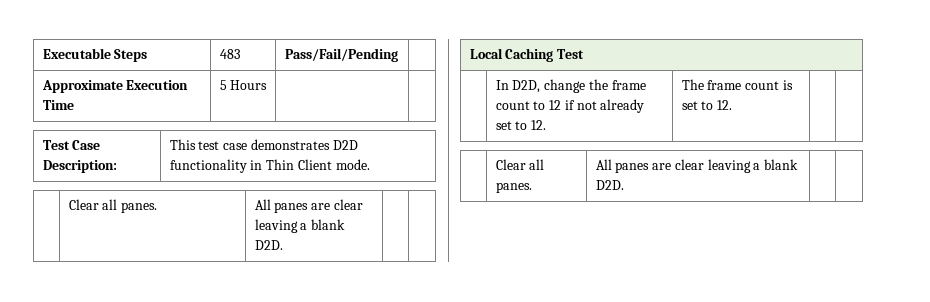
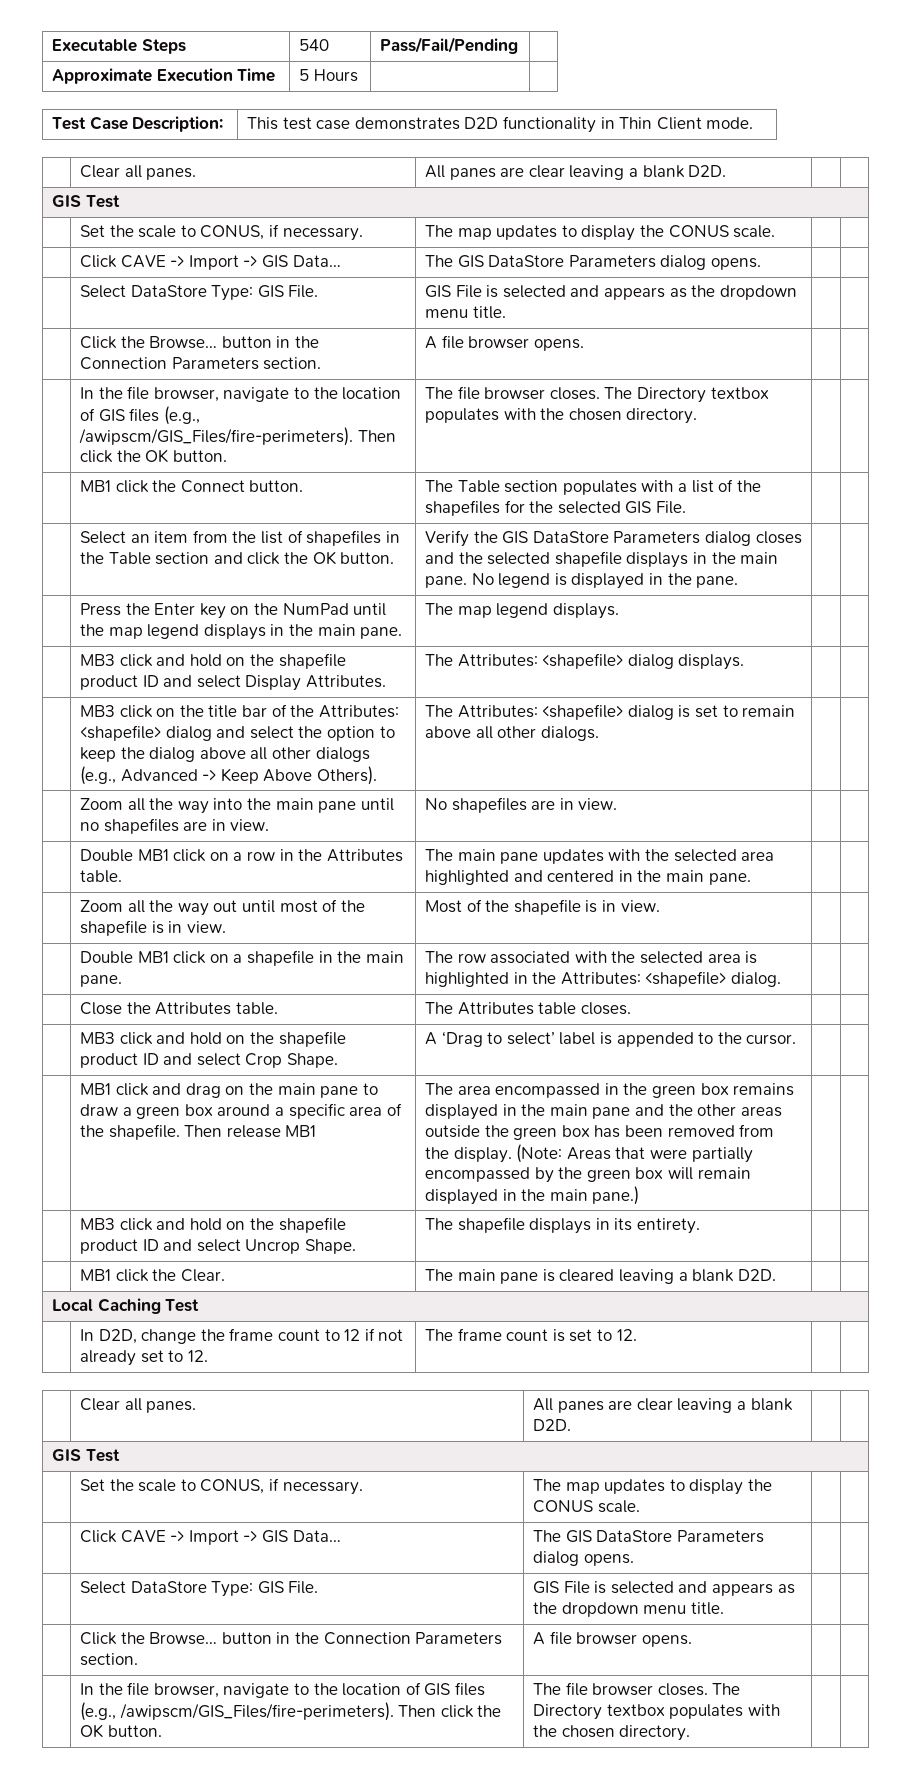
- Executable Steps | 483 | Pass/Fail/Pending |
+ Executable Steps | 540 | Pass/Fail/Pending |
  Test Case Description: | This test case demonstrates D2D functionality in Thin Client mode.
  | Clear all panes. | All panes are clear leaving a blank D2D. | |
+ GIS Test
+ | Set the scale to CONUS, if necessary. | The map updates to display the CONUS scale. | |
+ | Click CAVE -> Import -> GIS Data… | The GIS DataStore Parameters dialog opens. | |
+ | Select DataStore Type: GIS File. | GIS File is selected and appears as the dropdown menu title. | |
+ | Click the Browse… button in the Connection Parameters section. | A file browser opens. | |
+ | In the file browser, navigate to the location of GIS files (e.g., /awipscm/GIS_Files/fire-perimeters). Then click the OK button. | The file browser closes. The Directory textbox populates with the chosen directory. | |
+ | MB1 click the Connect button. | The Table section populates with a list of the shapefiles for the selected GIS File. | |
+ | Select an item from the list of shapefiles in the Table section and click the OK button. | Verify the GIS DataStore Parameters dialog closes and the selected shapefile displays in the main pane. No legend is displayed in the pane. | |
+ | Press the Enter key on the NumPad until the map legend displays in the main pane. | The map legend displays. | |
+ | MB3 click and hold on the shapefile product ID and select Display Attributes. | The Attributes: <shapefile> dialog displays. | |
+ | MB3 click on the title bar of the Attributes: <shapefile> dialog and select the option to keep the dialog above all other dialogs (e.g., Advanced -> Keep Above Others). | The Attributes: <shapefile> dialog is set to remain above all other dialogs. | |
+ | Zoom all the way into the main pane until no shapefiles are in view. | No shapefiles are in view. | |
+ | Double MB1 click on a row in the Attributes table. | The main pane updates with the selected area highlighted and centered in the main pane. | |
+ | Zoom all the way out until most of the shapefile is in view. | Most of the shapefile is in view. | |
+ | Double MB1 click on a shapefile in the main pane. | The row associated with the selected area is highlighted in the Attributes: <shapefile> dialog. | |
+ | Close the Attributes table. | The Attributes table closes. | |
+ | MB3 click and hold on the shapefile product ID and select Crop Shape. | A ‘Drag to select’ label is appended to the cursor. | |
+ | MB1 click and drag on the main pane to draw a green box around a specific area of the shapefile. Then release MB1 | The area encompassed in the green box remains displayed in the main pane and the other areas outside the green box has been removed from the display. (Note: Areas that were partially encompassed by the green box will remain displayed in the main pane.) | |
+ | MB3 click and hold on the shapefile product ID and select Uncrop Shape. | The shapefile displays in its entirety. | |
+ | MB1 click the Clear. | The main pane is cleared leaving a blank D2D. | |
  | In D2D, change the frame count to 12 if not already set to 12. | The frame count is set to 12. | |
  | Clear all panes. | All panes are clear leaving a blank D2D. | |
+ GIS Test
+ | Set the scale to CONUS, if necessary. | The map updates to display the CONUS scale. | |
+ | Click CAVE -> Import -> GIS Data… | The GIS DataStore Parameters dialog opens. | |
+ | Select DataStore Type: GIS File. | GIS File is selected and appears as the dropdown menu title. | |
+ | Click the Browse… button in the Connection Parameters section. | A file browser opens. | |
+ | In the file browser, navigate to the location of GIS files (e.g., /awipscm/GIS_Files/fire-perimeters). Then click the OK button. | The file browser closes. The Directory textbox populates with the chosen directory. | |

